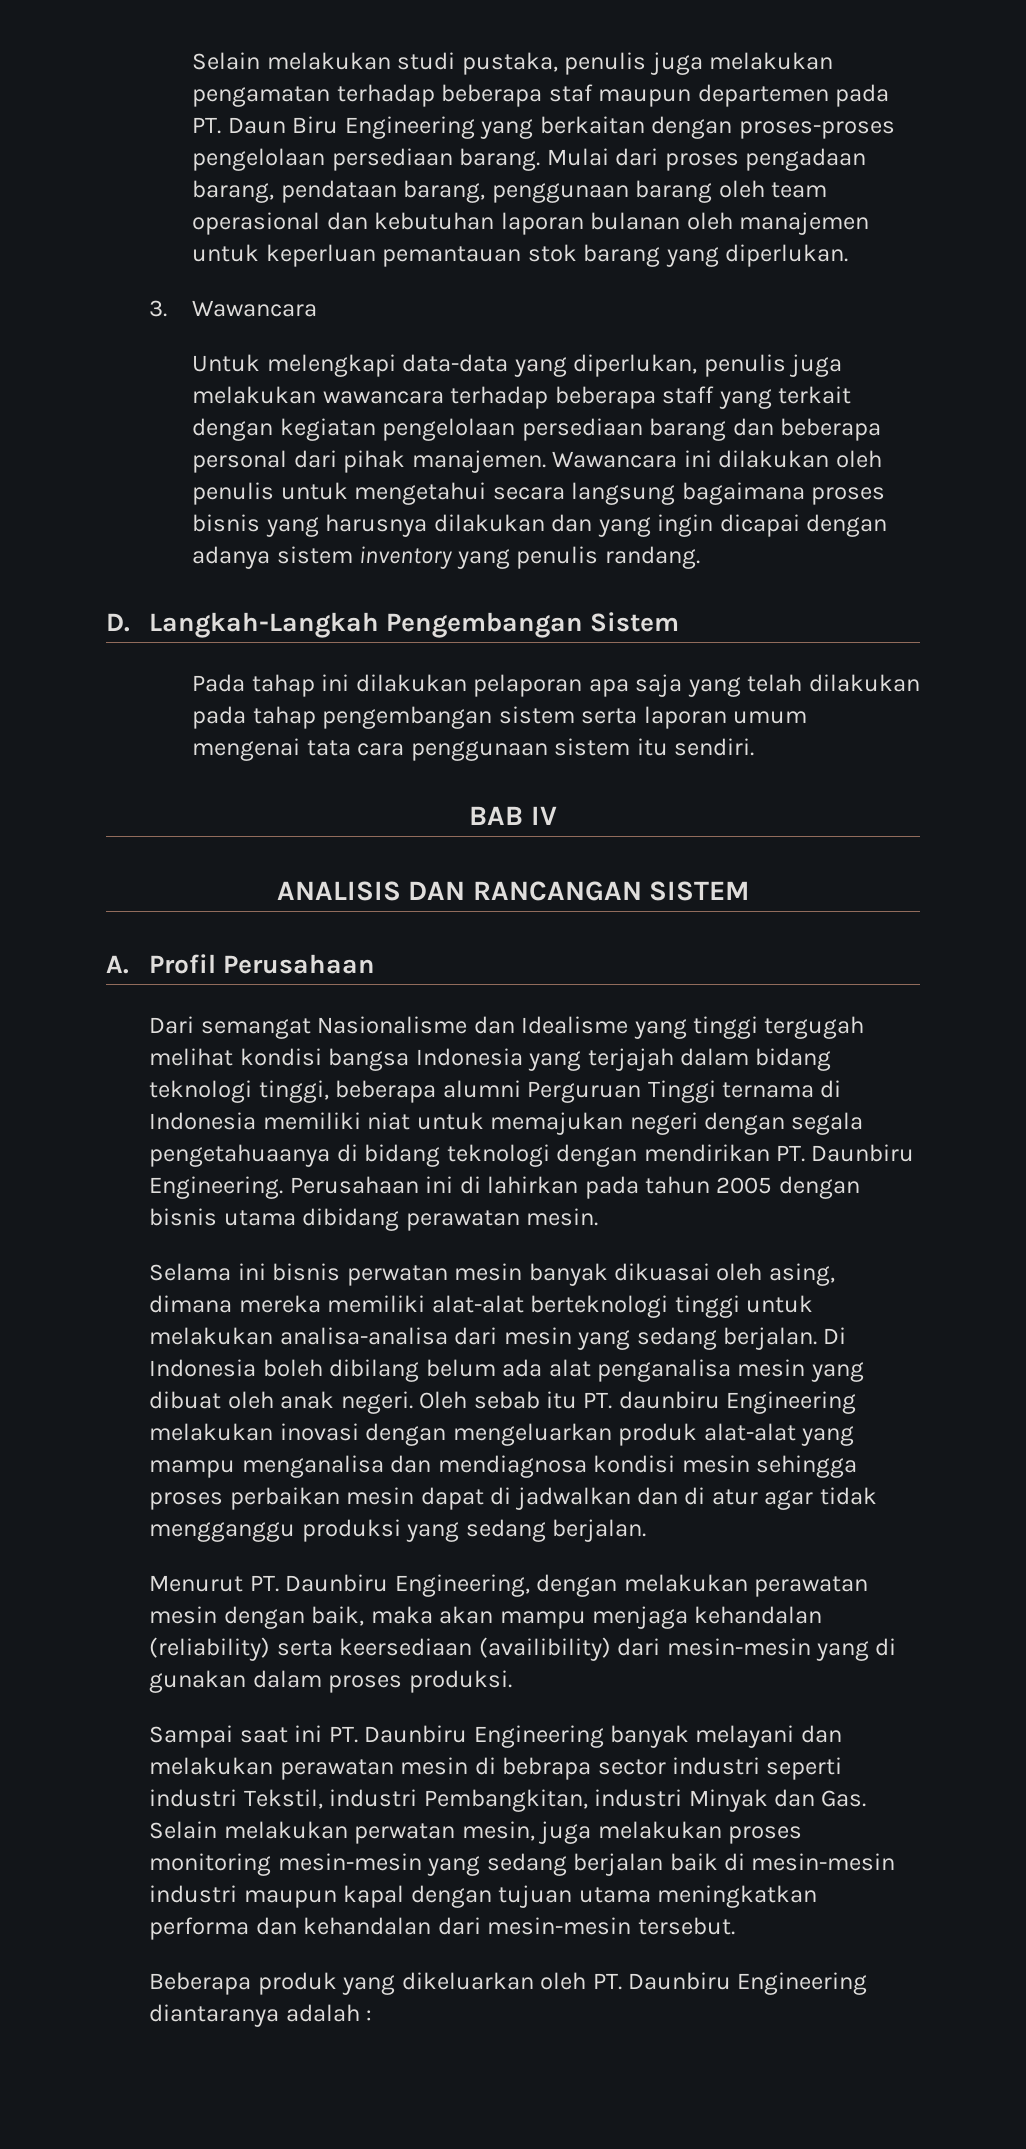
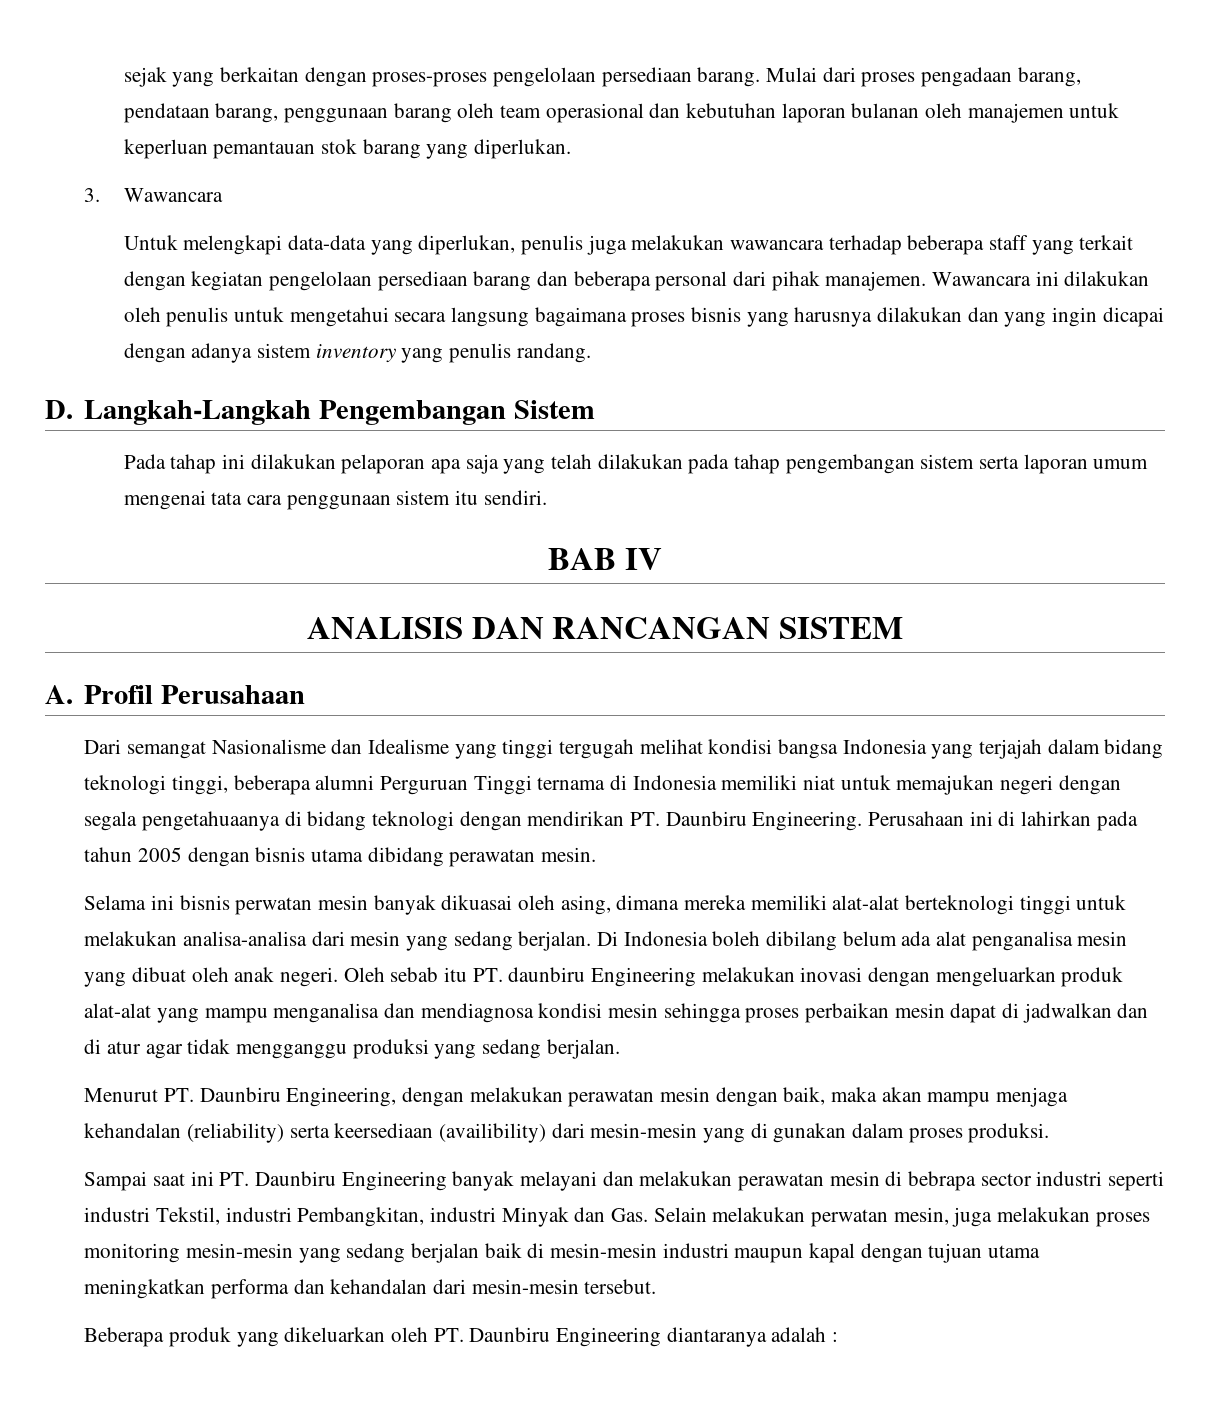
- Selain melakukan studi pustaka, penulis juga melakukan pengamatan terhadap beberapa staf maupun departemen pada PT. Daun Biru Engineering yang berkaitan dengan proses-proses pengelolaan persediaan barang.
+ sejak yang berkaitan dengan proses-proses pengelolaan persediaan barang.

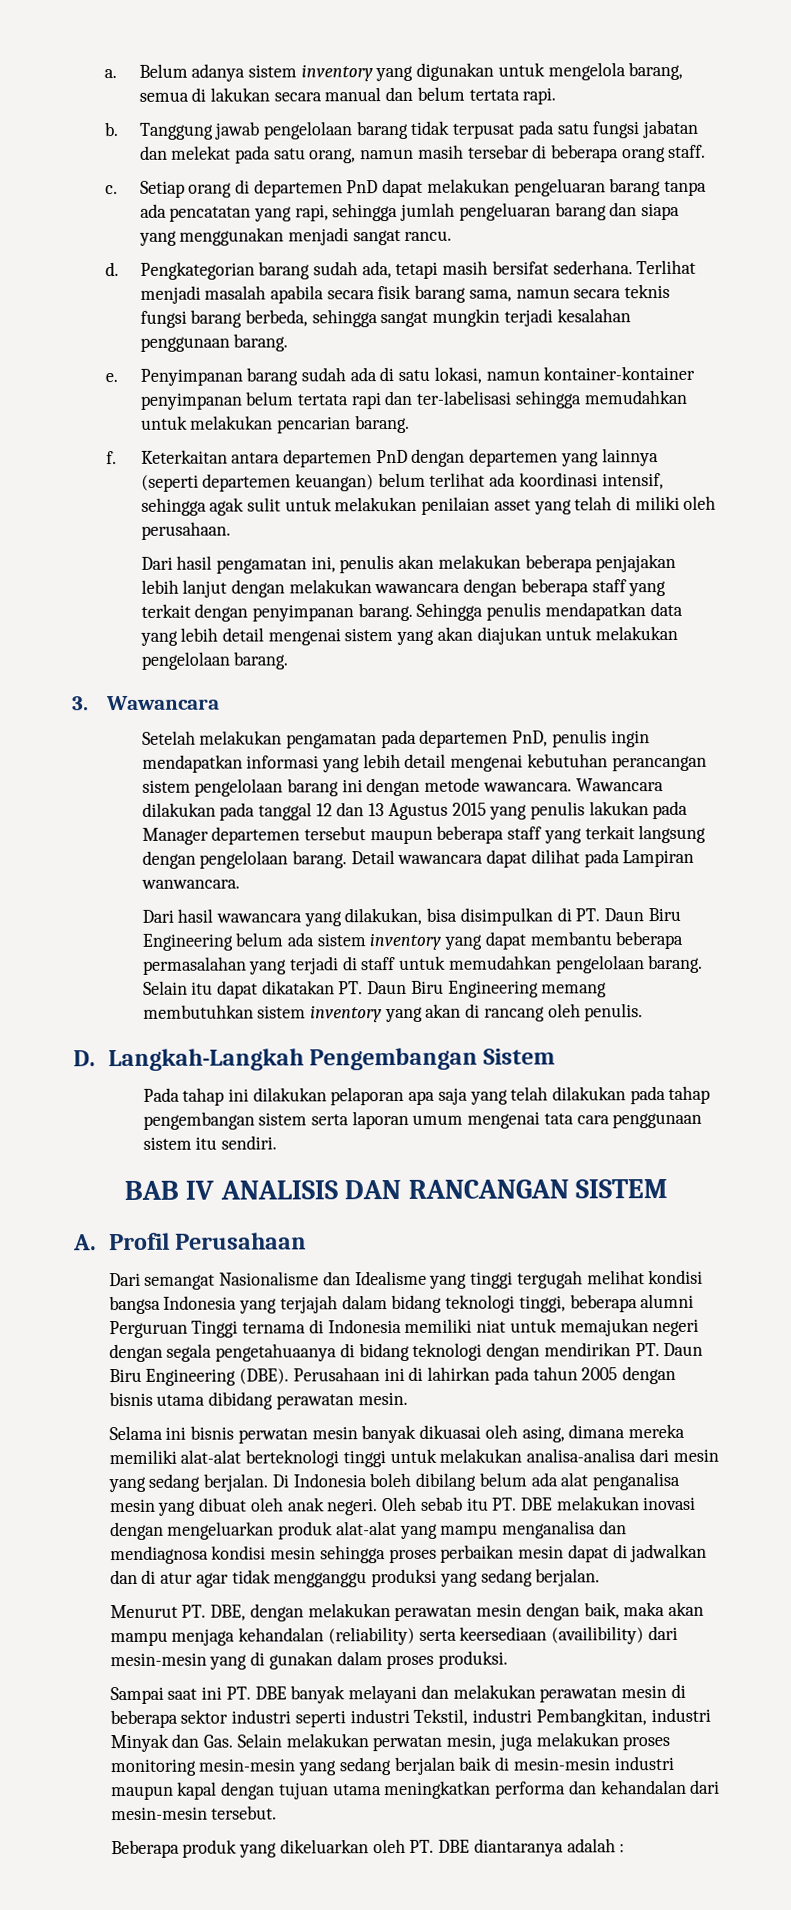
- sejak yang berkaitan dengan proses-proses pengelolaan persediaan barang. Mulai dari proses pengadaan barang, pendataan barang, penggunaan barang oleh team operasional dan kebutuhan laporan bulanan oleh manajemen untuk keperluan pemantauan stok barang yang diperlukan.
+ a. Belum adanya sistem inventory yang digunakan untuk mengelola barang, semua di lakukan secara manual dan belum tertata rapi.
+ b. Tanggung jawab pengelolaan barang tidak terpusat pada satu fungsi jabatan dan melekat pada satu orang, namun masih tersebar di beberapa orang staff.
+ c. Setiap orang di departemen PnD dapat melakukan pengeluaran barang tanpa ada pencatatan yang rapi, sehingga jumlah pengeluaran barang dan siapa yang menggunakan menjadi sangat rancu.
+ d. Pengkategorian barang sudah ada, tetapi masih bersifat sederhana. Terlihat menjadi masalah apabila secara fisik barang sama, namun secara teknis fungsi barang berbeda, sehingga sangat mungkin terjadi kesalahan penggunaan barang.
+ e. Penyimpanan barang sudah ada di satu lokasi, namun kontainer-kontainer penyimpanan belum tertata rapi dan ter-labelisasi sehingga memudahkan untuk melakukan pencarian barang.
+ f. Keterkaitan antara departemen PnD dengan departemen yang lainnya (seperti departemen keuangan) belum terlihat ada koordinasi intensif, sehingga agak sulit untuk melakukan penilaian asset yang telah di miliki oleh perusahaan.
+ Dari hasil pengamatan ini, penulis akan melakukan beberapa penjajakan lebih lanjut dengan melakukan wawancara dengan beberapa staff yang terkait dengan penyimpanan barang. Sehingga penulis mendapatkan data yang lebih detail mengenai sistem yang akan diajukan untuk melakukan pengelolaan barang.
  3. Wawancara
- Untuk melengkapi data-data yang diperlukan, penulis juga melakukan wawancara terhadap beberapa staff yang terkait dengan kegiatan pengelolaan persediaan barang dan beberapa personal dari pihak manajemen. Wawancara ini dilakukan oleh penulis untuk mengetahui secara langsung bagaimana proses bisnis yang harusnya dilakukan dan yang ingin dicapai dengan adanya sistem inventory yang penulis randang.
+ Setelah melakukan pengamatan pada departemen PnD, penulis ingin mendapatkan informasi yang lebih detail mengenai kebutuhan perancangan sistem pengelolaan barang ini dengan metode wawancara. Wawancara dilakukan pada tanggal 12 dan 13 Agustus 2015 yang penulis lakukan pada Manager departemen tersebut maupun beberapa staff yang terkait langsung dengan pengelolaan barang. Detail wawancara dapat dilihat pada Lampiran wanwancara.
+ Dari hasil wawancara yang dilakukan, bisa disimpulkan di PT. Daun Biru Engineering belum ada sistem inventory yang dapat membantu beberapa permasalahan yang terjadi di staff untuk memudahkan pengelolaan barang. Selain itu dapat dikatakan PT. Daun Biru Engineering memang membutuhkan sistem inventory yang akan di rancang oleh penulis.
- BAB IV
- ANALISIS DAN RANCANGAN SISTEM
+ BAB IV ANALISIS DAN RANCANGAN SISTEM
- Dari semangat Nasionalisme dan Idealisme yang tinggi tergugah melihat kondisi bangsa Indonesia yang terjajah dalam bidang teknologi tinggi, beberapa alumni Perguruan Tinggi ternama di Indonesia memiliki niat untuk memajukan negeri dengan segala pengetahuaanya di bidang teknologi dengan mendirikan PT. Daunbiru Engineering.
+ Dari semangat Nasionalisme dan Idealisme yang tinggi tergugah melihat kondisi bangsa Indonesia yang terjajah dalam bidang teknologi tinggi, beberapa alumni Perguruan Tinggi ternama di Indonesia memiliki niat untuk memajukan negeri dengan segala pengetahuaanya di bidang teknologi dengan mendirikan PT. Daun Biru Engineering (DBE).
- Oleh sebab itu PT. daunbiru Engineering melakukan inovasi dengan mengeluarkan produk alat-alat yang mampu menganalisa dan mendiagnosa kondisi mesin sehingga proses perbaikan mesin dapat di jadwalkan dan di atur agar tidak mengganggu produksi yang sedang berjalan.
+ Oleh sebab itu PT. DBE melakukan inovasi dengan mengeluarkan produk alat-alat yang mampu menganalisa dan mendiagnosa kondisi mesin sehingga proses perbaikan mesin dapat di jadwalkan dan di atur agar tidak mengganggu produksi yang sedang berjalan.
- Menurut PT. Daunbiru Engineering, dengan melakukan perawatan mesin dengan baik, maka akan mampu menjaga kehandalan (reliability) serta keersediaan (availibility) dari mesin-mesin yang di gunakan dalam proses produksi.
+ Menurut PT. DBE, dengan melakukan perawatan mesin dengan baik, maka akan mampu menjaga kehandalan (reliability) serta keersediaan (availibility) dari mesin-mesin yang di gunakan dalam proses produksi.
- Sampai saat ini PT. Daunbiru Engineering banyak melayani dan melakukan perawatan mesin di bebrapa sector industri seperti industri Tekstil, industri Pembangkitan, industri Minyak dan Gas. Selain melakukan perwatan mesin, juga melakukan proses monitoring mesin-mesin yang sedang berjalan baik di mesin-mesin industri maupun kapal dengan tujuan utama meningkatkan performa dan kehandalan dari mesin-mesin tersebut.
+ Sampai saat ini PT. DBE banyak melayani dan melakukan perawatan mesin di beberapa sektor industri seperti industri Tekstil, industri Pembangkitan, industri Minyak dan Gas. Selain melakukan perwatan mesin, juga melakukan proses monitoring mesin-mesin yang sedang berjalan baik di mesin-mesin industri maupun kapal dengan tujuan utama meningkatkan performa dan kehandalan dari mesin-mesin tersebut.
- Beberapa produk yang dikeluarkan oleh PT. Daunbiru Engineering diantaranya adalah :
+ Beberapa produk yang dikeluarkan oleh PT. DBE diantaranya adalah :

